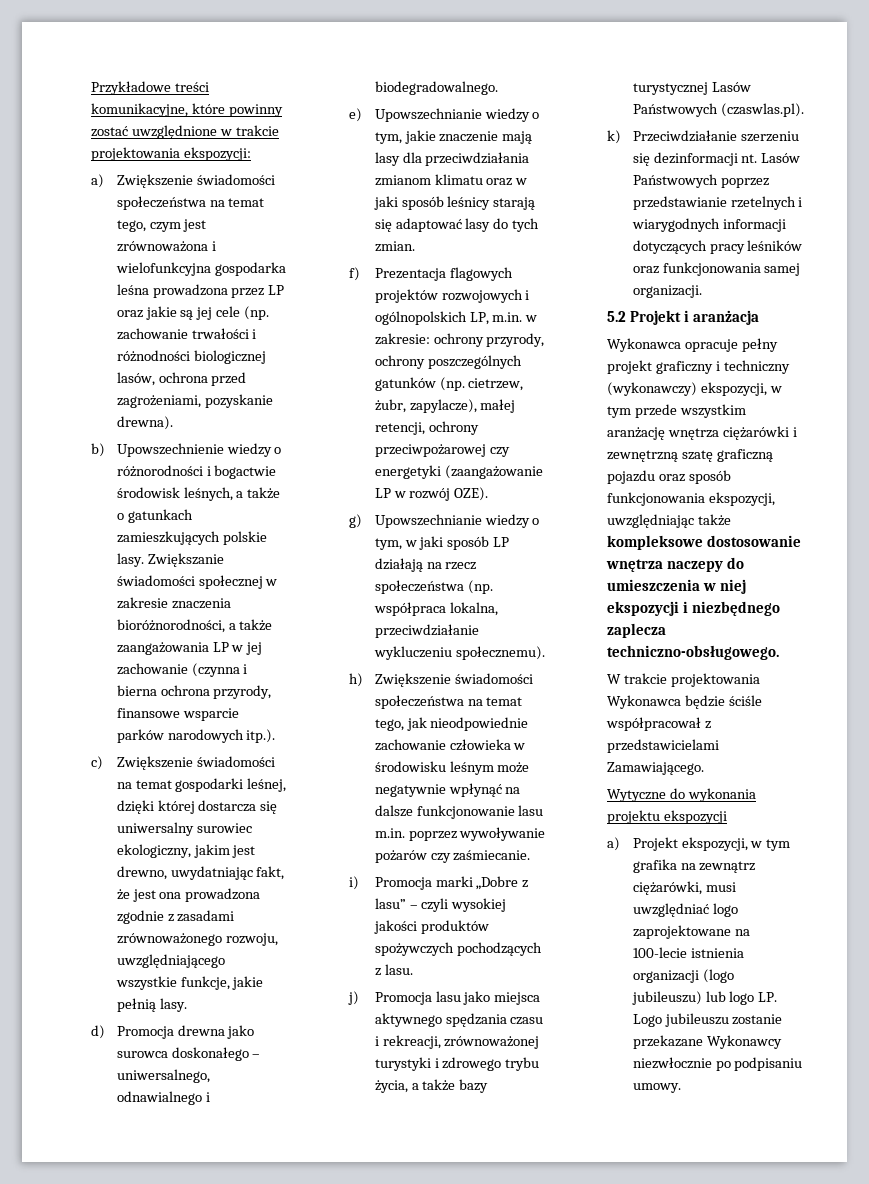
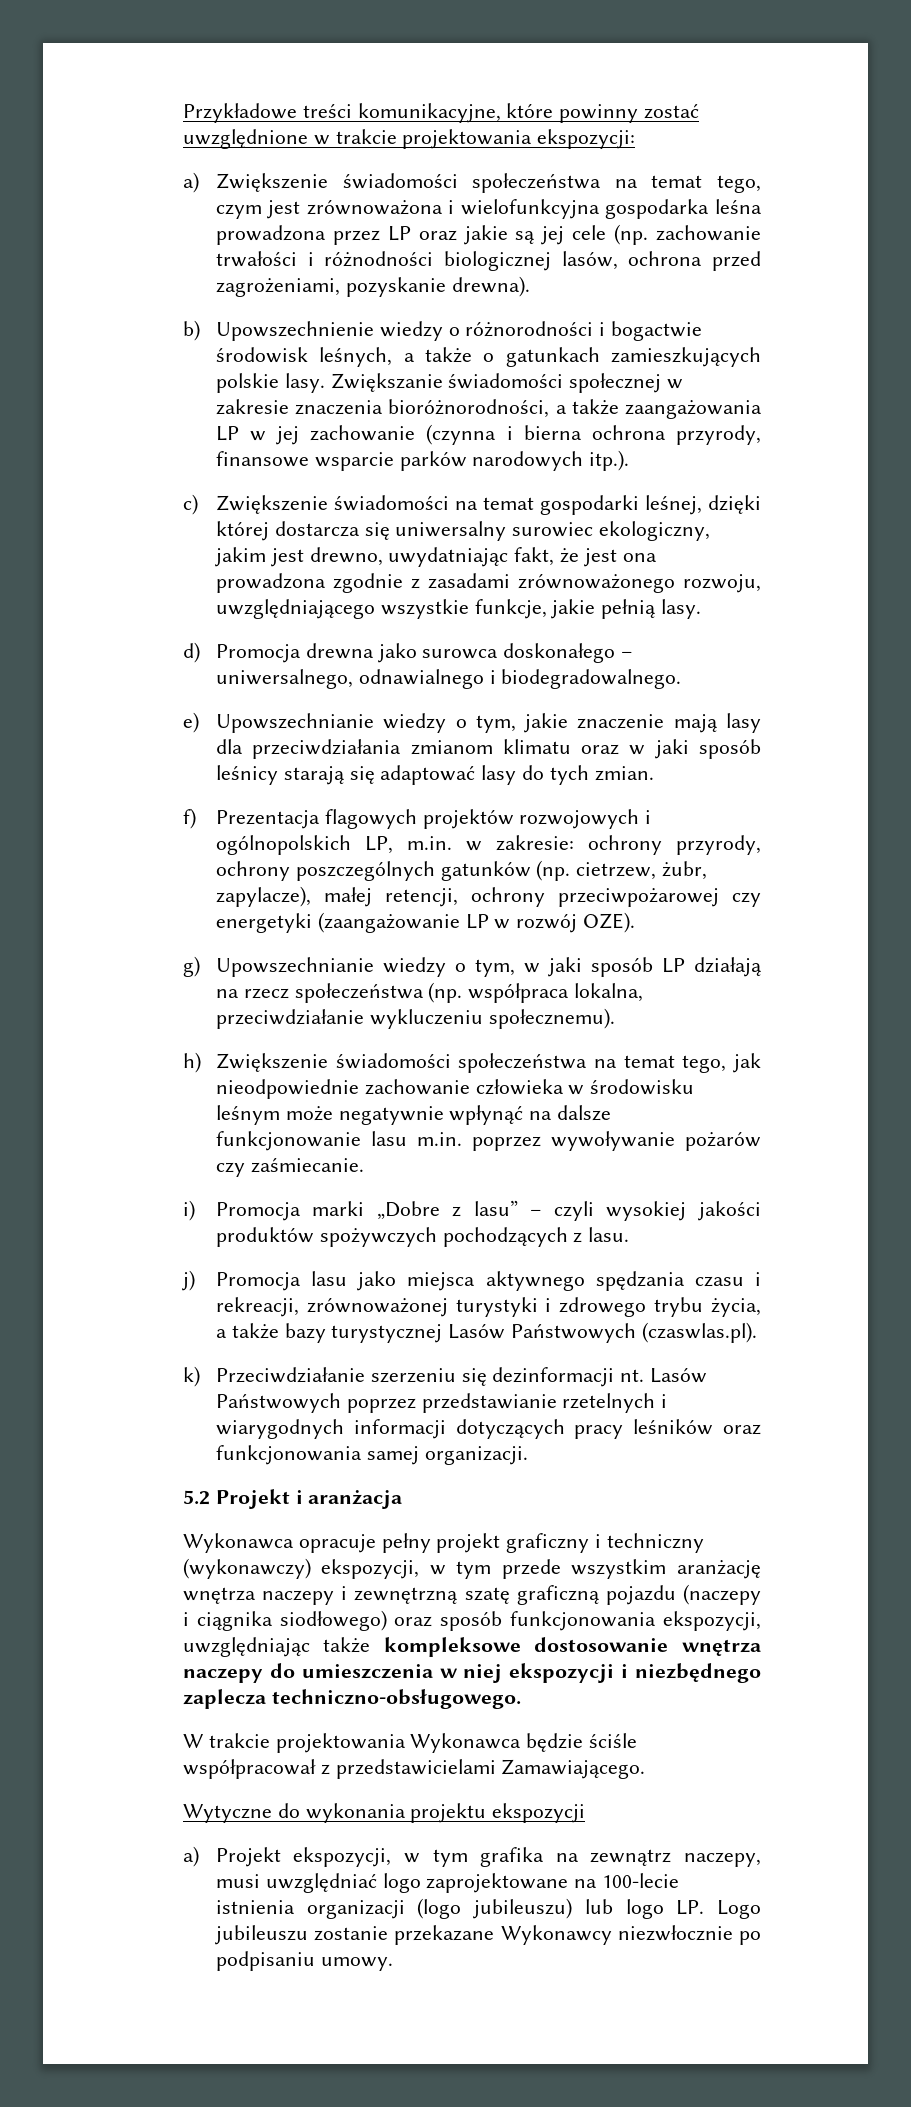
- Wykonawca opracuje pełny projekt graficzny i techniczny (wykonawczy) ekspozycji, w tym przede wszystkim aranżację wnętrza ciężarówki i zewnętrzną szatę graficzną pojazdu oraz sposób funkcjonowania ekspozycji, uwzględniając także kompleksowe dostosowanie wnętrza naczepy do umieszczenia w niej ekspozycji i niezbędnego zaplecza techniczno-obsługowego.
+ Wykonawca opracuje pełny projekt graficzny i techniczny (wykonawczy) ekspozycji, w tym przede wszystkim aranżację wnętrza naczepy i zewnętrzną szatę graficzną pojazdu (naczepy i ciągnika siodłowego) oraz sposób funkcjonowania ekspozycji, uwzględniając także kompleksowe dostosowanie wnętrza naczepy do umieszczenia w niej ekspozycji i niezbędnego zaplecza techniczno-obsługowego.
- a) Projekt ekspozycji, w tym grafika na zewnątrz ciężarówki, musi uwzględniać logo zaprojektowane na 100-lecie istnienia organizacji (logo jubileuszu) lub logo LP. Logo jubileuszu zostanie przekazane Wykonawcy niezwłocznie po podpisaniu umowy.
+ a) Projekt ekspozycji, w tym grafika na zewnątrz naczepy, musi uwzględniać logo zaprojektowane na 100-lecie istnienia organizacji (logo jubileuszu) lub logo LP. Logo jubileuszu zostanie przekazane Wykonawcy niezwłocznie po podpisaniu umowy.

